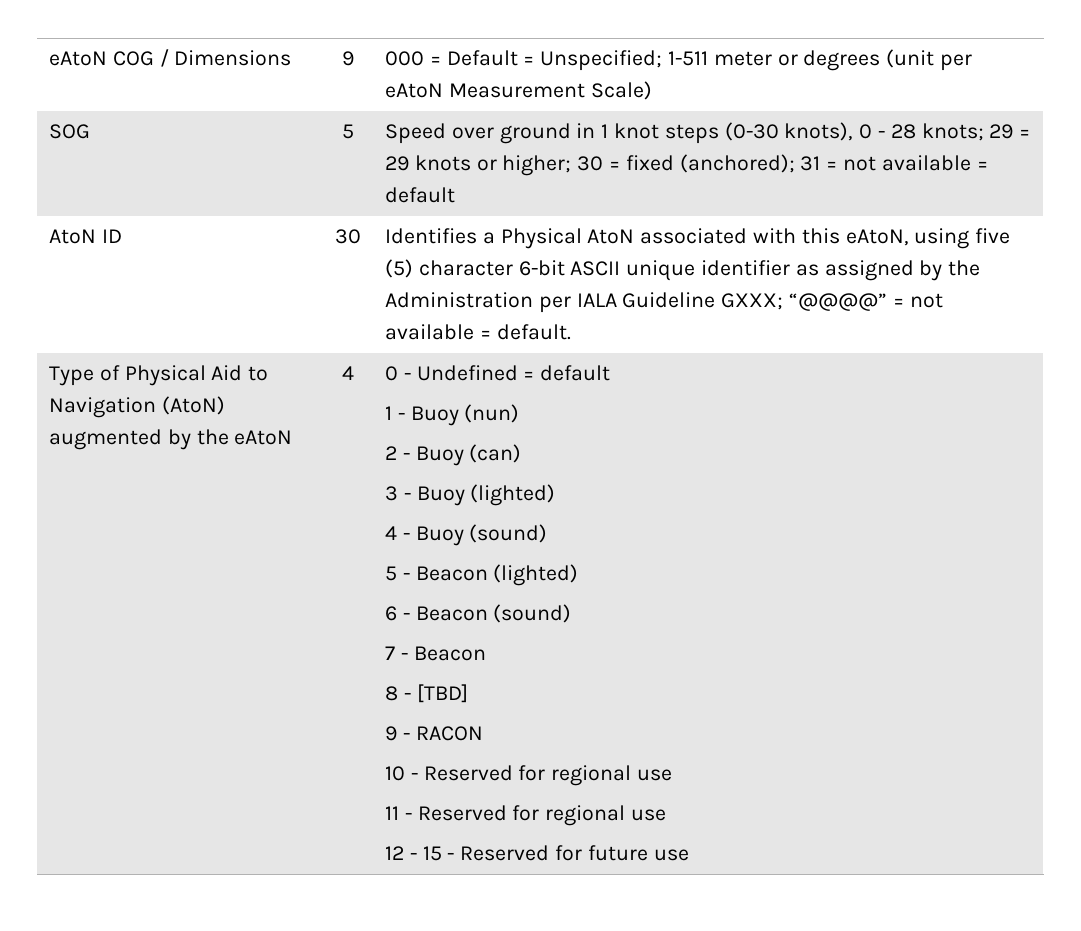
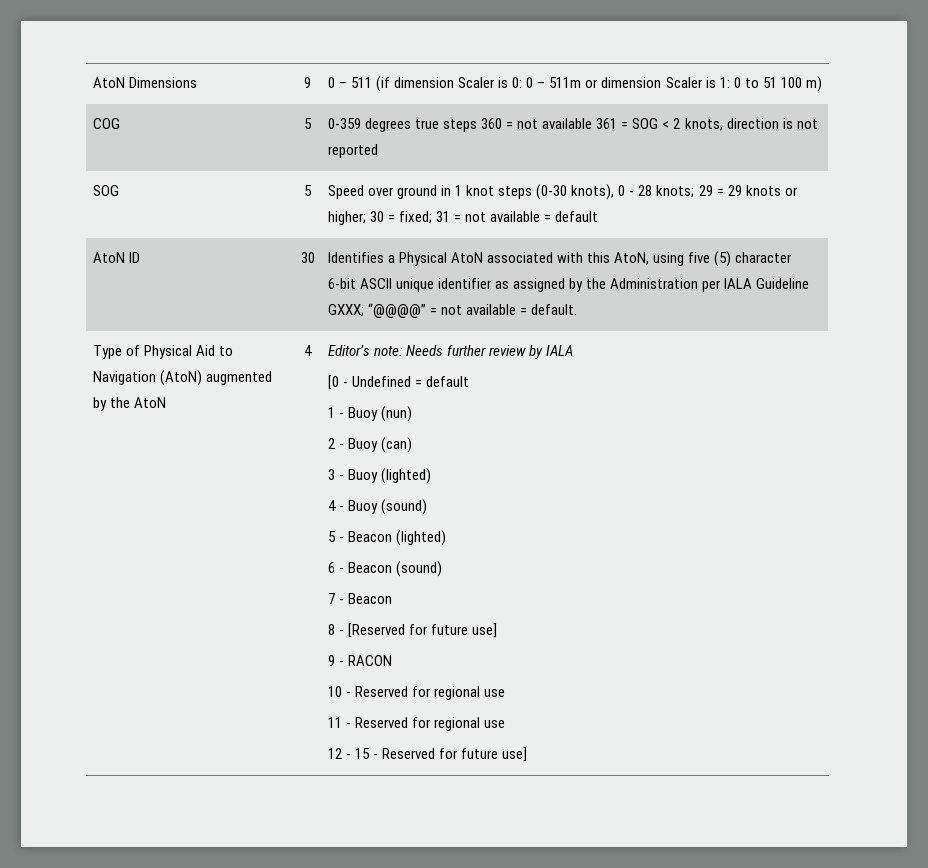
- eAtoN COG / Dimensions | 9 | 000 = Default = Unspecified; 1-511 meter or degrees (unit per eAtoN Measurement Scale)
+ AtoN Dimensions | 9 | 0 – 511 (if dimension Scaler is 0: 0 – 511m or dimension Scaler is 1: 0 to 51 100 m)
+ COG | 5 | 0-359 degrees true steps 360 = not available 361 = SOG < 2 knots, direction is not reported
- SOG | 5 | Speed over ground in 1 knot steps (0-30 knots), 0 - 28 knots; 29 = 29 knots or higher; 30 = fixed (anchored); 31 = not available = default
+ SOG | 5 | Speed over ground in 1 knot steps (0-30 knots), 0 - 28 knots; 29 = 29 knots or higher; 30 = fixed; 31 = not available = default
- AtoN ID | 30 | Identifies a Physical AtoN associated with this eAtoN, using five (5) character 6-bit ASCII unique identifier as assigned by the Administration per IALA Guideline GXXX; “@@@@” = not available = default.
+ AtoN ID | 30 | Identifies a Physical AtoN associated with this AtoN, using five (5) character 6-bit ASCII unique identifier as assigned by the Administration per IALA Guideline GXXX; “@@@@” = not available = default.
- Type of Physical Aid to Navigation (AtoN) augmented by the eAtoN
+ Type of Physical Aid to Navigation (AtoN) augmented by the AtoN
- 0 - Undefined = default
+ Editor’s note: Needs further review by IALA
+ [0 - Undefined = default
- 8 - [TBD]
+ 8 - [Reserved for future use]
- 12 - 15 - Reserved for future use
+ 12 - 15 - Reserved for future use]

